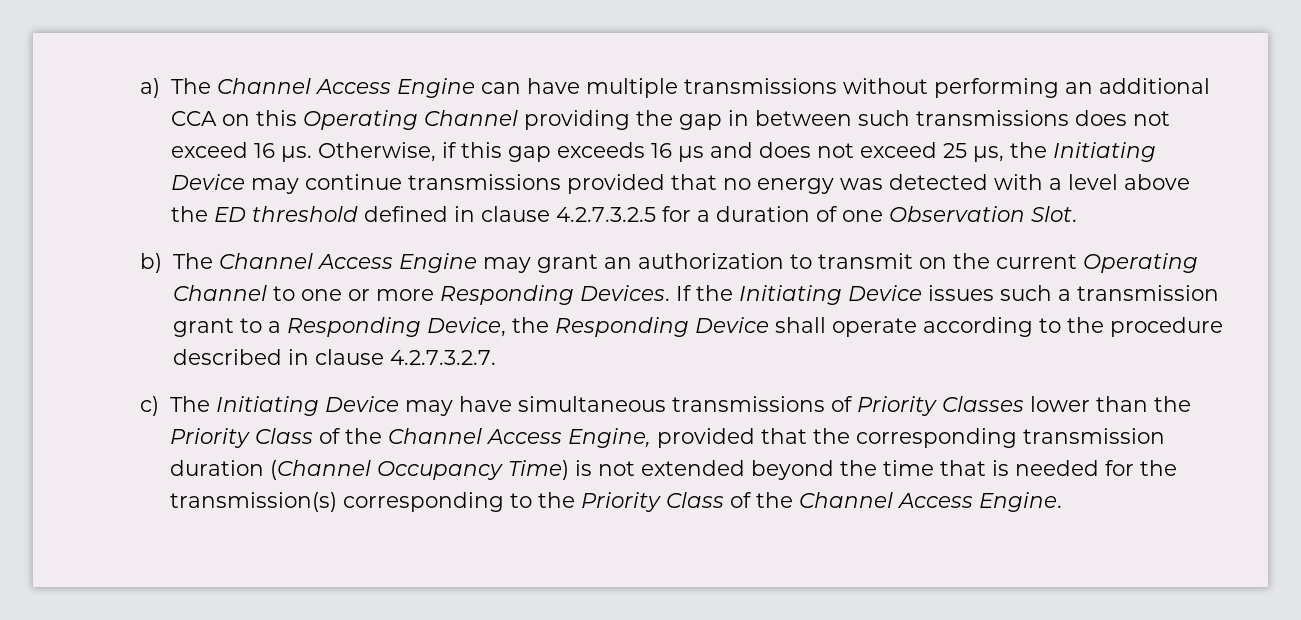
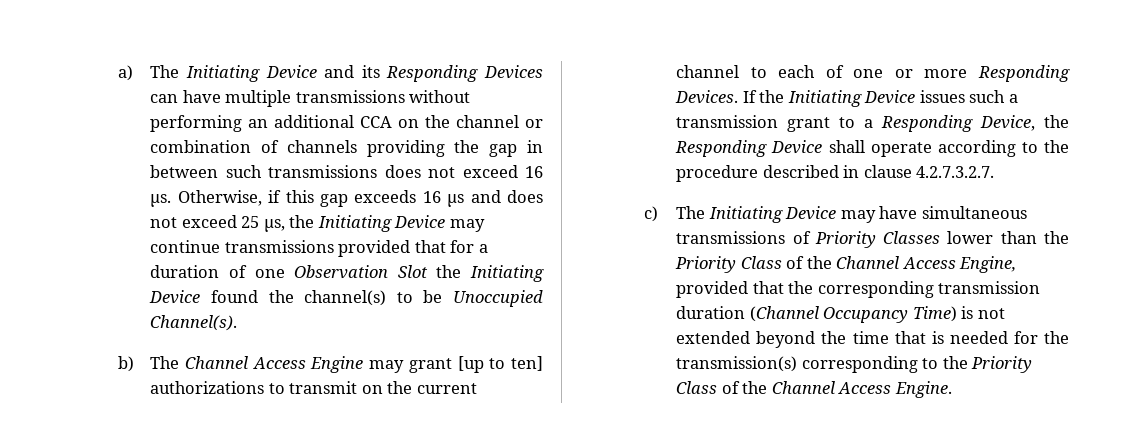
- a) The Channel Access Engine can have multiple transmissions without performing an additional CCA on this Operating Channel providing the gap in between such transmissions does not exceed 16 µs.
+ a) The Initiating Device and its Responding Devices can have multiple transmissions without performing an additional CCA on the channel or combination of channels providing the gap in between such transmissions does not exceed 16 µs.
- Otherwise, if this gap exceeds 16 µs and does not exceed 25 µs, the Initiating Device may continue transmissions provided that no energy was detected with a level above the ED threshold defined in clause 4.2.7.3.2.5 for a duration of one Observation Slot.
+ Otherwise, if this gap exceeds 16 µs and does not exceed 25 µs, the Initiating Device may continue transmissions provided that for a duration of one Observation Slot the Initiating Device found the channel(s) to be Unoccupied Channel(s).
- b) The Channel Access Engine may grant an authorization to transmit on the current Operating Channel to one or more Responding Devices.
+ b) The Channel Access Engine may grant [up to ten] authorizations to transmit on the current channel to each of one or more Responding Devices.

